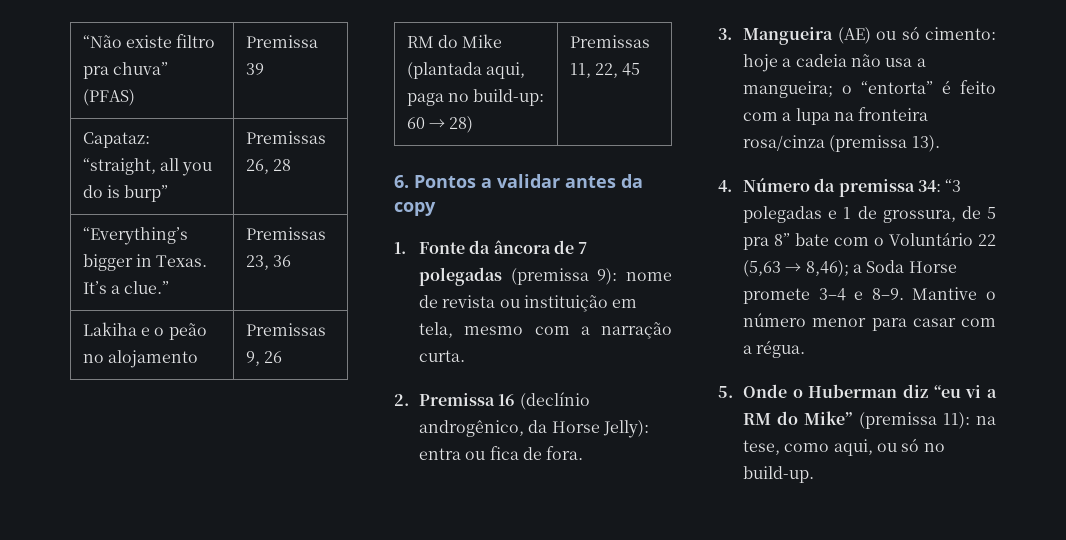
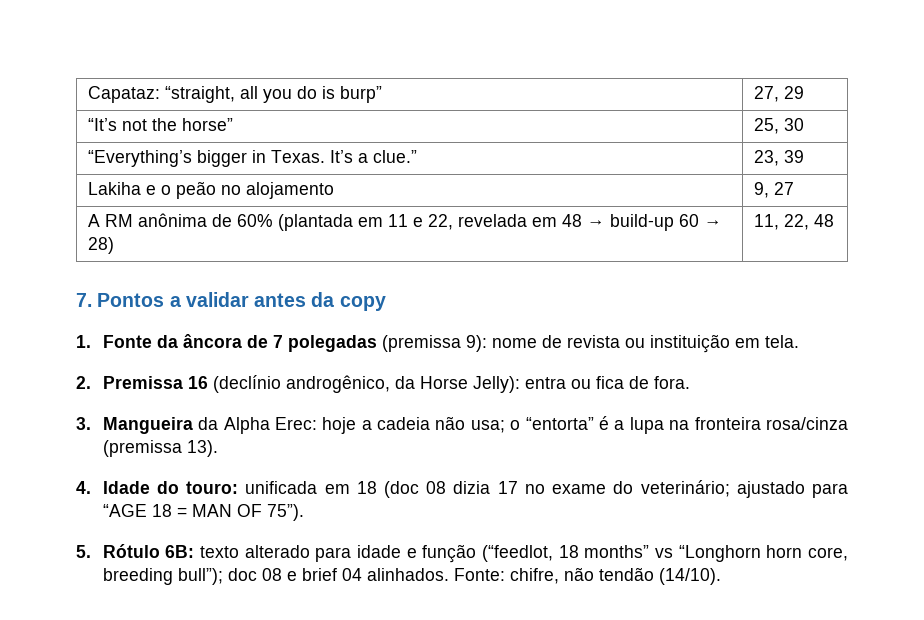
- “Não existe filtro pra chuva” (PFAS) | Premissa 39
- Capataz: “straight, all you do is burp” | Premissas 26, 28
+ Capataz: “straight, all you do is burp” | 27, 29
+ “It’s not the horse” | 25, 30
- “Everything’s bigger in Texas. It’s a clue.” | Premissas 23, 36
+ “Everything’s bigger in Texas. It’s a clue.” | 23, 39
- Lakiha e o peão no alojamento | Premissas 9, 26
- RM do Mike (plantada aqui, paga no build-up: 60 → 28) | Premissas 11, 22, 45
- 6. Pontos a validar antes da copy
+ Lakiha e o peão no alojamento | 9, 27
+ A RM anônima de 60% (plantada em 11 e 22, revelada em 48 → build-up 60 → 28) | 11, 22, 48
+ 7. Pontos a validar antes da copy
- 1. Fonte da âncora de 7 polegadas (premissa 9): nome de revista ou instituição em tela, mesmo com a narração curta.
+ 1. Fonte da âncora de 7 polegadas (premissa 9): nome de revista ou instituição em tela.
- 3. Mangueira (AE) ou só cimento: hoje a cadeia não usa a mangueira; o “entorta” é feito com a lupa na fronteira rosa/cinza (premissa 13).
+ 3. Mangueira da Alpha Erec: hoje a cadeia não usa; o “entorta” é a lupa na fronteira rosa/cinza (premissa 13).
- 4. Número da premissa 34: “3 polegadas e 1 de grossura, de 5 pra 8” bate com o Voluntário 22 (5,63 → 8,46); a Soda Horse promete 3–4 e 8–9. Mantive o número menor para casar com a régua.
- 5. Onde o Huberman diz “eu vi a RM do Mike” (premissa 11): na tese, como aqui, ou só no build-up.
+ 4. Idade do touro: unificada em 18 (doc 08 dizia 17 no exame do veterinário; ajustado para “AGE 18 = MAN OF 75”).
+ 5. Rótulo 6B: texto alterado para idade e função (“feedlot, 18 months” vs “Longhorn horn core, breeding bull”); doc 08 e brief 04 alinhados. Fonte: chifre, não tendão (14/10).

